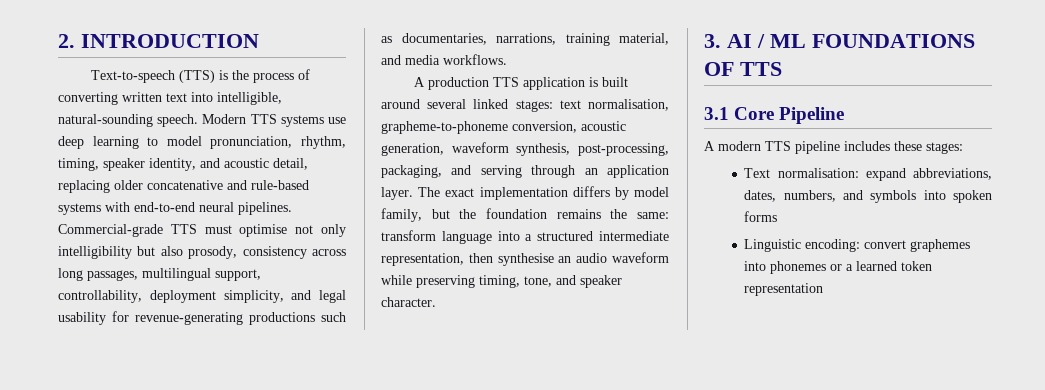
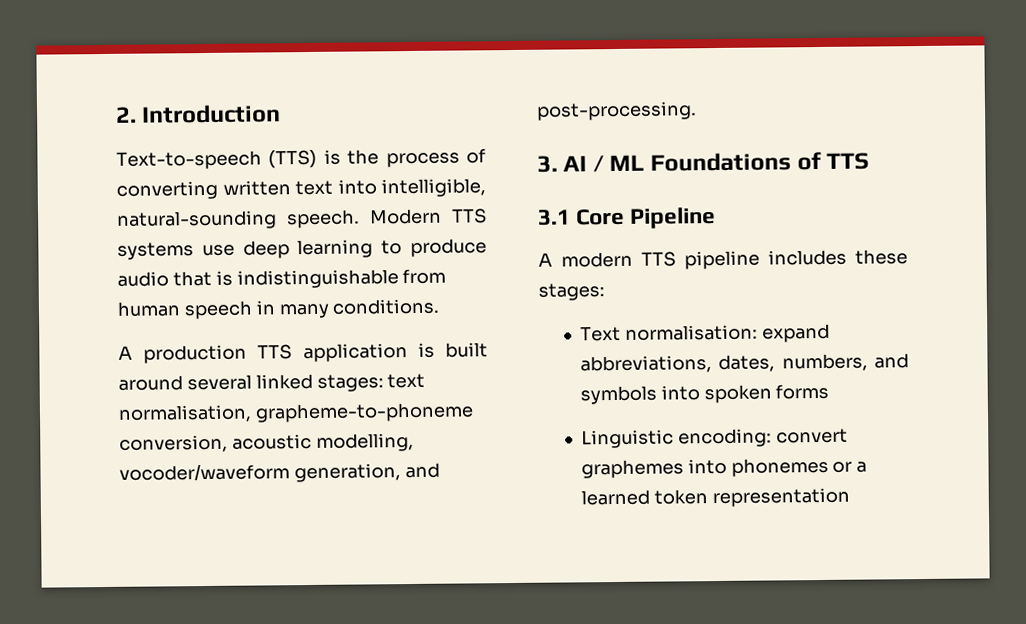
- 2. INTRODUCTION
+ 2. Introduction
- Modern TTS systems use deep learning to model pronunciation, rhythm, timing, speaker identity, and acoustic detail, replacing older concatenative and rule-based systems with end-to-end neural pipelines. Commercial-grade TTS must optimise not only intelligibility but also prosody, consistency across long passages, multilingual support, controllability, deployment simplicity, and legal usability for revenue-generating productions such as documentaries, narrations, training material, and media workflows.
+ Modern TTS systems use deep learning to produce audio that is indistinguishable from human speech in many conditions.
- A production TTS application is built around several linked stages: text normalisation, grapheme-to-phoneme conversion, acoustic generation, waveform synthesis, post-processing, packaging, and serving through an application layer. The exact implementation differs by model family, but the foundation remains the same: transform language into a structured intermediate representation, then synthesise an audio waveform while preserving timing, tone, and speaker character.
+ A production TTS application is built around several linked stages: text normalisation, grapheme-to-phoneme conversion, acoustic modelling, vocoder/waveform generation, and post-processing.
- 3. AI / ML FOUNDATIONS OF TTS
+ 3. AI / ML Foundations of TTS

